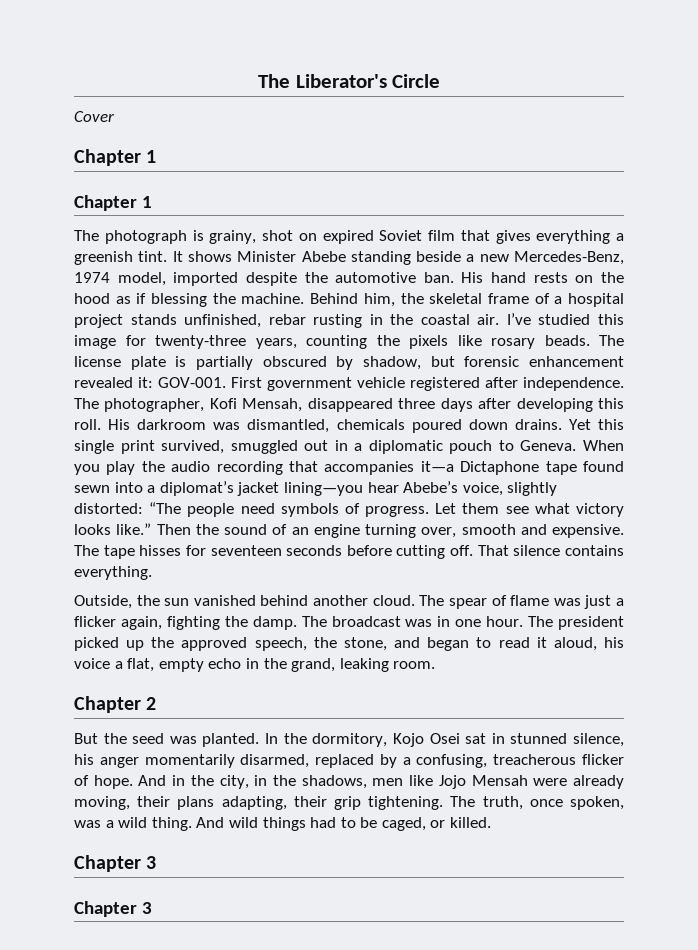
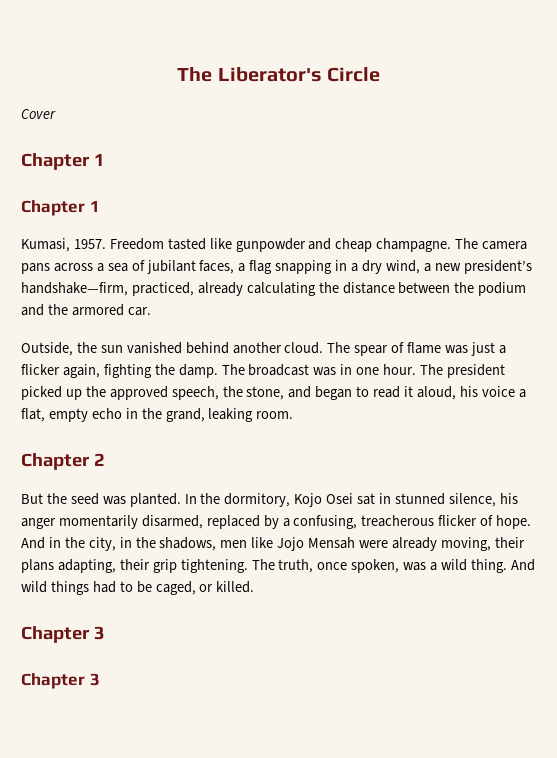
- The photograph is grainy, shot on expired Soviet film that gives everything a greenish tint. It shows Minister Abebe standing beside a new Mercedes-Benz, 1974 model, imported despite the automotive ban. His hand rests on the hood as if blessing the machine. Behind him, the skeletal frame of a hospital project stands unfinished, rebar rusting in the coastal air. I’ve studied this image for twenty-three years, counting the pixels like rosary beads. The license plate is partially obscured by shadow, but forensic enhancement revealed it: GOV-001. First government vehicle registered after independence. The photographer, Kofi Mensah, disappeared three days after developing this roll. His darkroom was dismantled, chemicals poured down drains. Yet this single print survived, smuggled out in a diplomatic pouch to Geneva. When you play the audio recording that accompanies it—a Dictaphone tape found sewn into a diplomat’s jacket lining—you hear Abebe’s voice, slightly distorted: “The people need symbols of progress. Let them see what victory looks like.” Then the sound of an engine turning over, smooth and expensive. The tape hisses for seventeen seconds before cutting off. That silence contains everything.
+ Kumasi, 1957. Freedom tasted like gunpowder and cheap champagne. The camera pans across a sea of jubilant faces, a flag snapping in a dry wind, a new president’s handshake—firm, practiced, already calculating the distance between the podium and the armored car.

